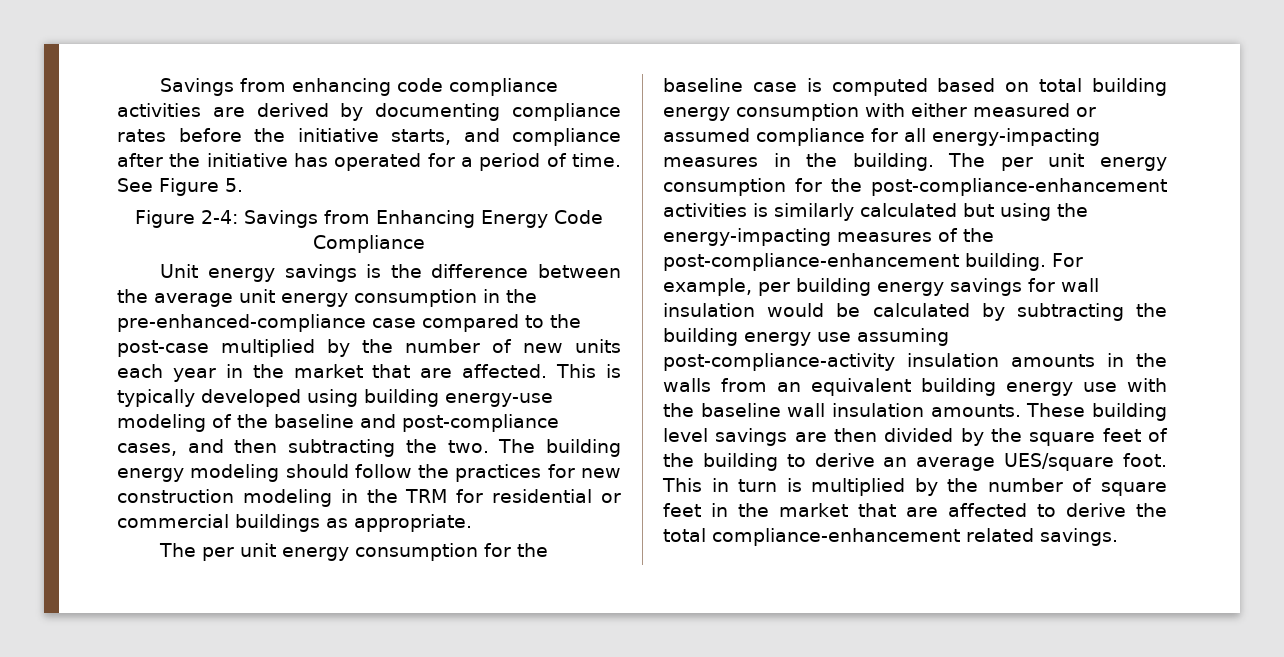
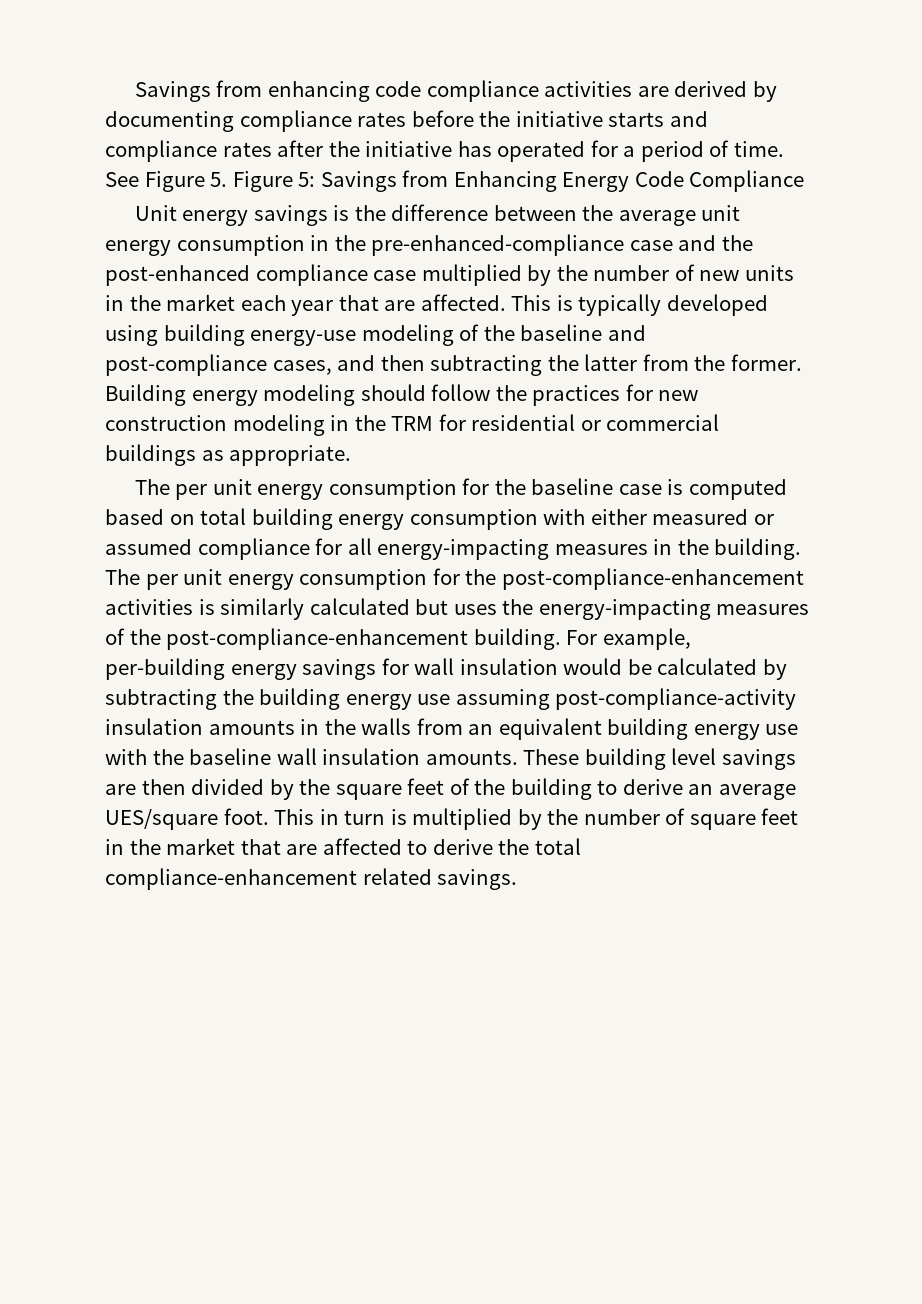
- Savings from enhancing code compliance activities are derived by documenting compliance rates before the initiative starts, and compliance after the initiative has operated for a period of time.
+ Savings from enhancing code compliance activities are derived by documenting compliance rates before the initiative starts and compliance rates after the initiative has operated for a period of time.
- See Figure 5.
- Figure 2-4: Savings from Enhancing Energy Code Compliance
+ See Figure 5. Figure 5: Savings from Enhancing Energy Code Compliance
- Unit energy savings is the difference between the average unit energy consumption in the pre-enhanced-compliance case compared to the post-case multiplied by the number of new units each year in the market that are affected.
+ Unit energy savings is the difference between the average unit energy consumption in the pre-enhanced-compliance case and the post-enhanced compliance case multiplied by the number of new units in the market each year that are affected.
- This is typically developed using building energy-use modeling of the baseline and post-compliance cases, and then subtracting the two. The building energy modeling should follow the practices for new construction modeling in the TRM for residential or commercial buildings as appropriate.
+ This is typically developed using building energy-use modeling of the baseline and post-compliance cases, and then subtracting the latter from the former. Building energy modeling should follow the practices for new construction modeling in the TRM for residential or commercial buildings as appropriate.
- The per unit energy consumption for the post-compliance-enhancement activities is similarly calculated but using the energy-impacting measures of the post-compliance-enhancement building.
+ The per unit energy consumption for the post-compliance-enhancement activities is similarly calculated but uses the energy-impacting measures of the post-compliance-enhancement building.
- For example, per building energy savings for wall insulation would be calculated by subtracting the building energy use assuming post-compliance-activity insulation amounts in the walls from an equivalent building energy use with the baseline wall insulation amounts.
+ For example, per-building energy savings for wall insulation would be calculated by subtracting the building energy use assuming post-compliance-activity insulation amounts in the walls from an equivalent building energy use with the baseline wall insulation amounts.

